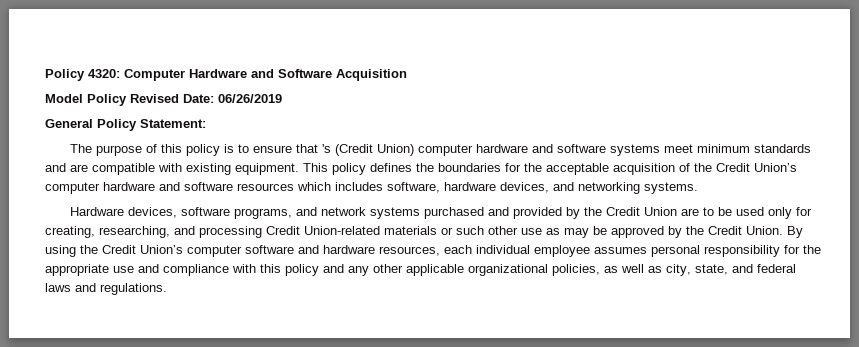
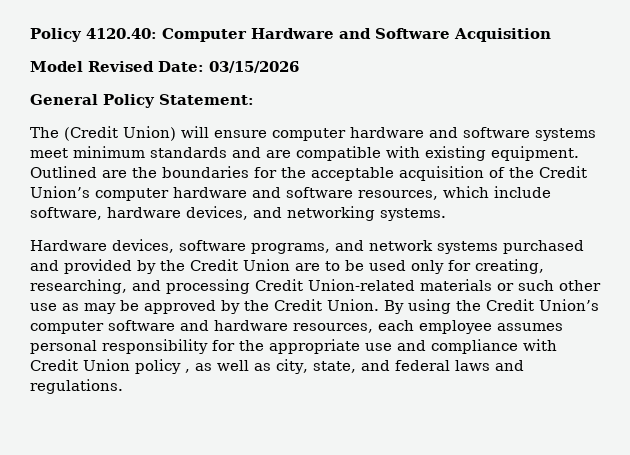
- Policy 4320: Computer Hardware and Software Acquisition
+ Policy 4120.40: Computer Hardware and Software Acquisition
- Model Policy Revised Date: 06/26/2019
+ Model Revised Date: 03/15/2026
- The purpose of this policy is to ensure that 's (Credit Union) computer hardware and software systems meet minimum standards and are compatible with existing equipment.
+ The (Credit Union) will ensure computer hardware and software systems meet minimum standards and are compatible with existing equipment.
- This policy defines the boundaries for the acceptable acquisition of the Credit Union’s computer hardware and software resources which includes software, hardware devices, and networking systems.
+ Outlined are the boundaries for the acceptable acquisition of the Credit Union’s computer hardware and software resources, which include software, hardware devices, and networking systems.
- By using the Credit Union’s computer software and hardware resources, each individual employee assumes personal responsibility for the appropriate use and compliance with this policy and any other applicable organizational policies, as well as city, state, and federal laws and regulations.
+ By using the Credit Union’s computer software and hardware resources, each employee assumes personal responsibility for the appropriate use and compliance with Credit Union policy , as well as city, state, and federal laws and regulations.

